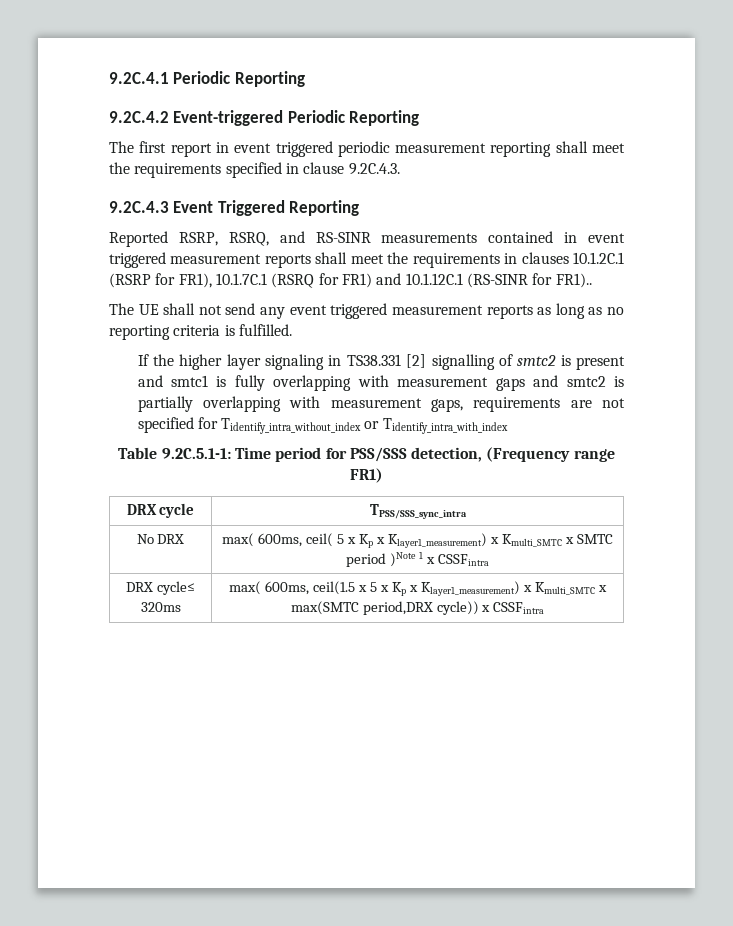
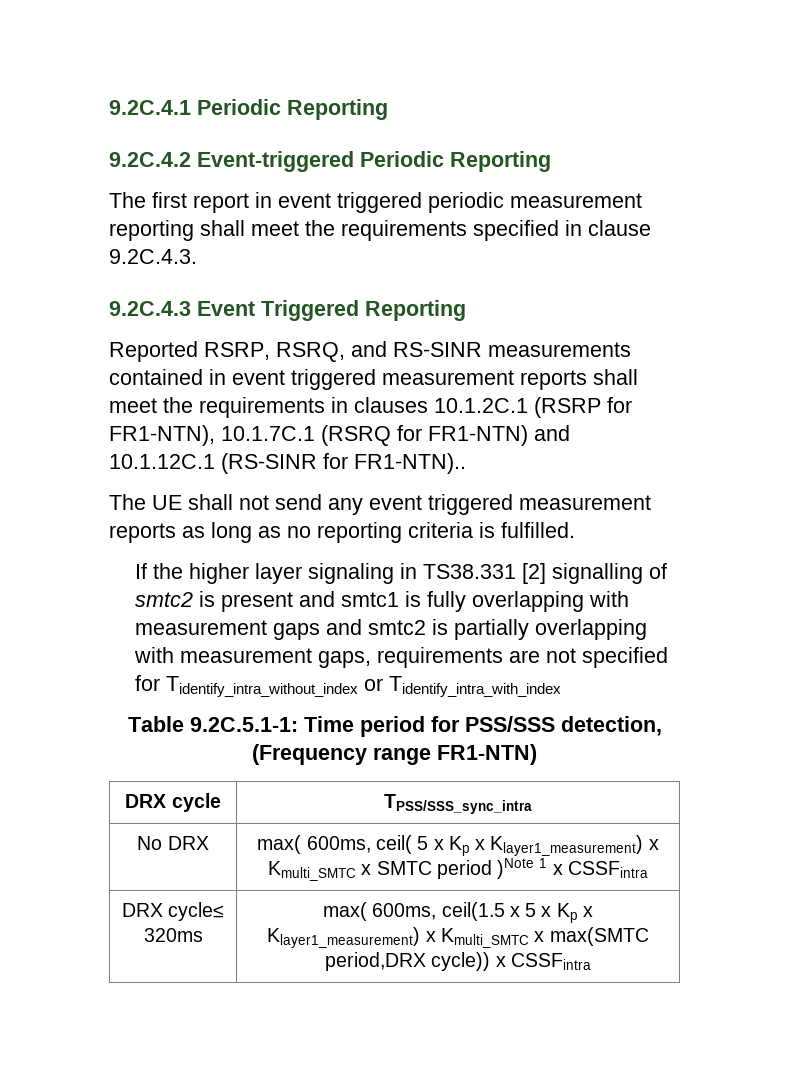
- Reported RSRP, RSRQ, and RS-SINR measurements contained in event triggered measurement reports shall meet the requirements in clauses 10.1.2C.1 (RSRP for FR1), 10.1.7C.1 (RSRQ for FR1) and 10.1.12C.1 (RS-SINR for FR1)..
+ Reported RSRP, RSRQ, and RS-SINR measurements contained in event triggered measurement reports shall meet the requirements in clauses 10.1.2C.1 (RSRP for FR1-NTN), 10.1.7C.1 (RSRQ for FR1-NTN) and 10.1.12C.1 (RS-SINR for FR1-NTN)..
- Table 9.2C.5.1-1: Time period for PSS/SSS detection, (Frequency range FR1)
+ Table 9.2C.5.1-1: Time period for PSS/SSS detection, (Frequency range FR1-NTN)

